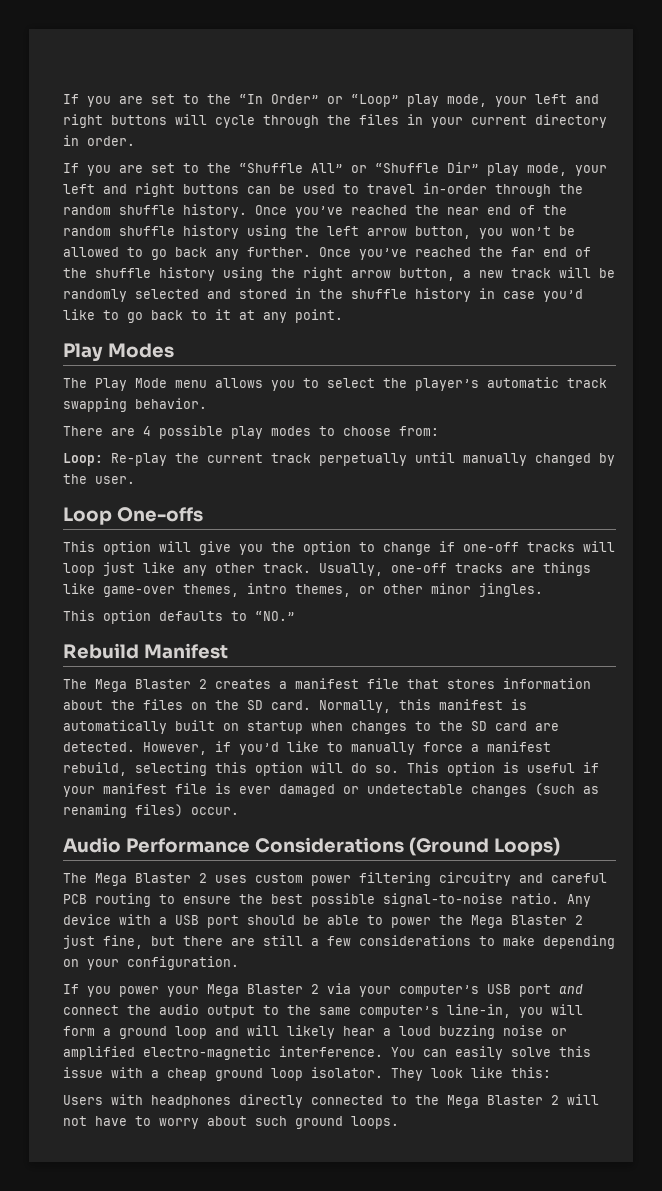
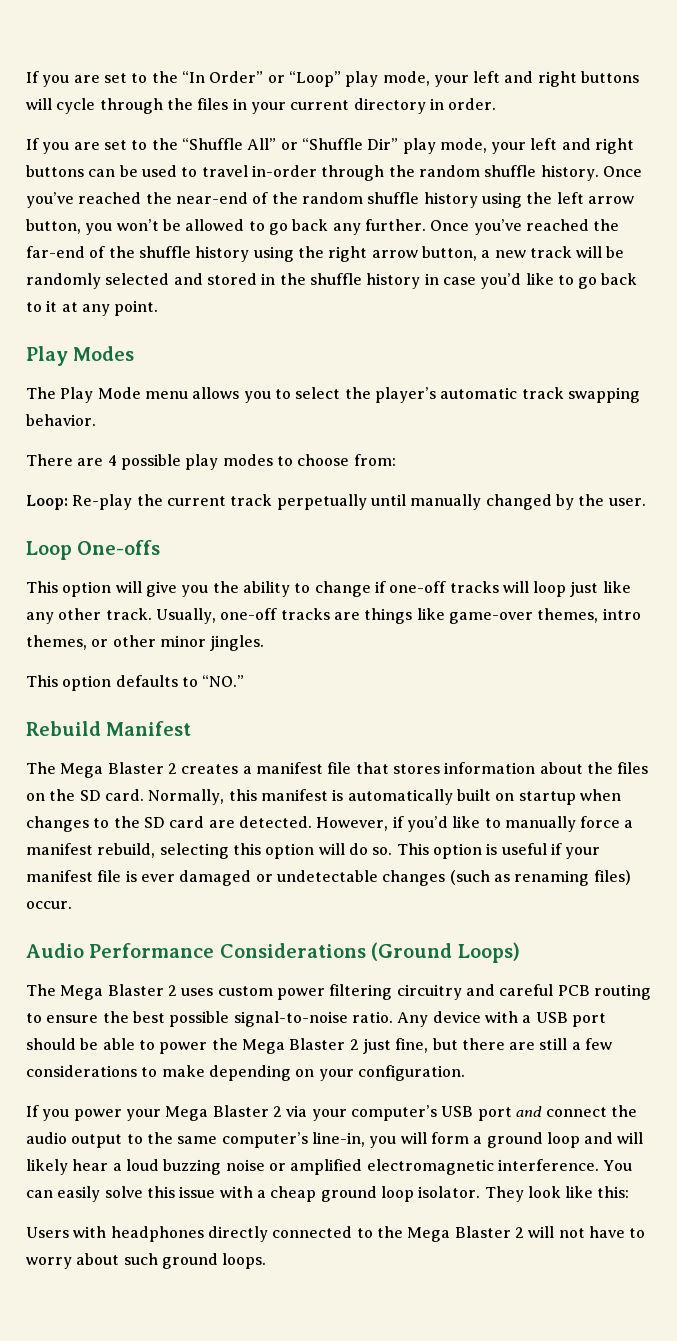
- Once you’ve reached the near end of the random shuffle history using the left arrow button, you won’t be allowed to go back any further.
+ Once you’ve reached the near-end of the random shuffle history using the left arrow button, you won’t be allowed to go back any further.
- Once you’ve reached the far end of the shuffle history using the right arrow button, a new track will be randomly selected and stored in the shuffle history in case you’d like to go back to it at any point.
+ Once you’ve reached the far-end of the shuffle history using the right arrow button, a new track will be randomly selected and stored in the shuffle history in case you’d like to go back to it at any point.
- This option will give you the option to change if one-off tracks will loop just like any other track.
+ This option will give you the ability to change if one-off tracks will loop just like any other track.
- If you power your Mega Blaster 2 via your computer’s USB port and connect the audio output to the same computer’s line-in, you will form a ground loop and will likely hear a loud buzzing noise or amplified electro-magnetic interference.
+ If you power your Mega Blaster 2 via your computer’s USB port and connect the audio output to the same computer’s line-in, you will form a ground loop and will likely hear a loud buzzing noise or amplified electromagnetic interference.

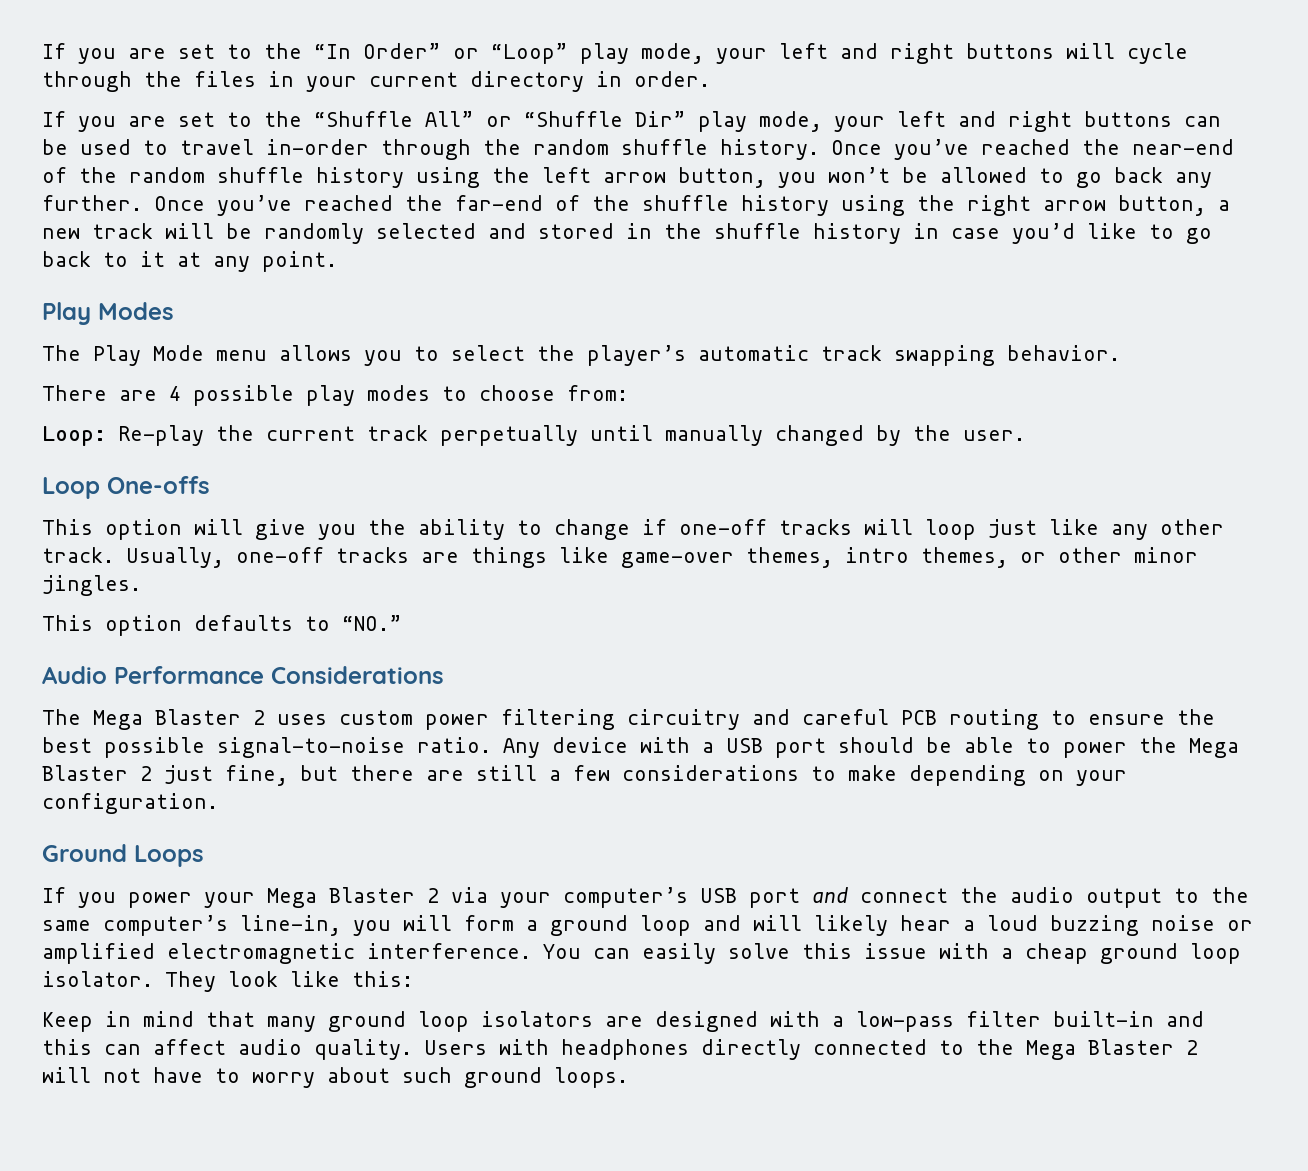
- Rebuild Manifest
- The Mega Blaster 2 creates a manifest file that stores information about the files on the SD card. Normally, this manifest is automatically built on startup when changes to the SD card are detected. However, if you’d like to manually force a manifest rebuild, selecting this option will do so. This option is useful if your manifest file is ever damaged or undetectable changes (such as renaming files) occur.
- Audio Performance Considerations (Ground Loops)
+ Audio Performance Considerations
+ Ground Loops
+ Keep in mind that many ground loop isolators are designed with a low-pass filter built-in and this can affect audio quality.

